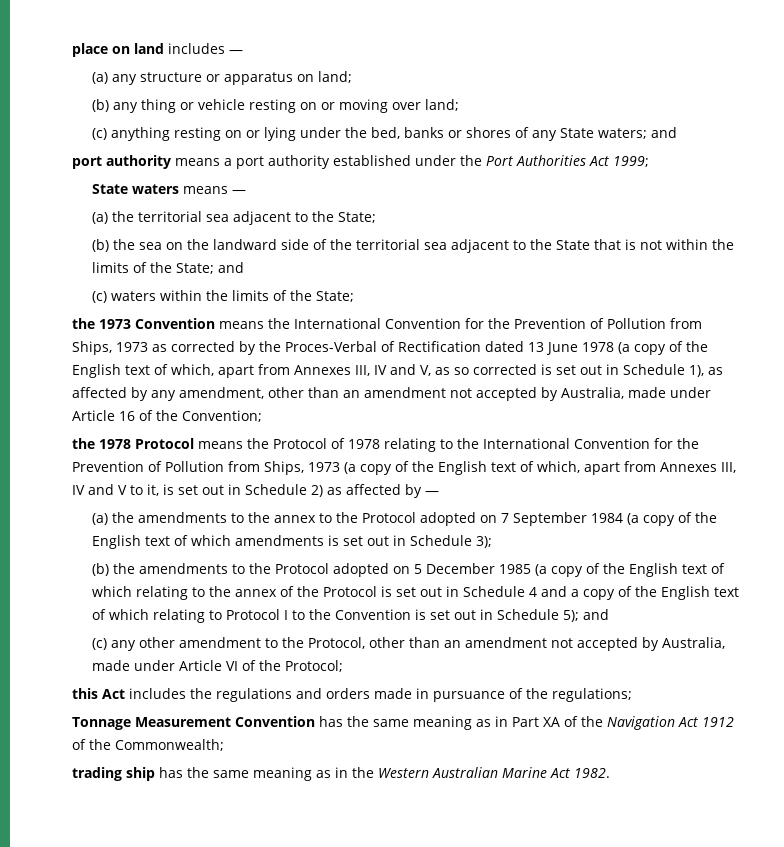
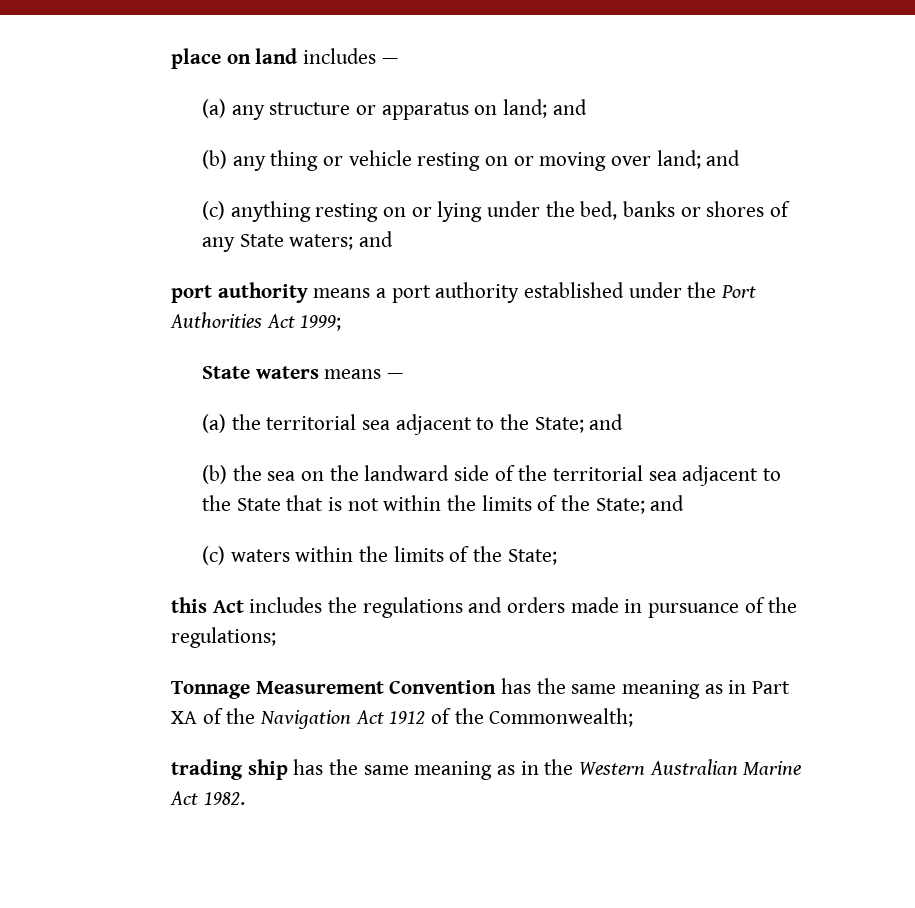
- (a) any structure or apparatus on land;
+ (a) any structure or apparatus on land; and
- (b) any thing or vehicle resting on or moving over land;
+ (b) any thing or vehicle resting on or moving over land; and
- (a) the territorial sea adjacent to the State;
+ (a) the territorial sea adjacent to the State; and
- the 1973 Convention means the International Convention for the Prevention of Pollution from Ships, 1973 as corrected by the Proces-Verbal of Rectification dated 13 June 1978 (a copy of the English text of which, apart from Annexes III, IV and V, as so corrected is set out in Schedule 1), as affected by any amendment, other than an amendment not accepted by Australia, made under Article 16 of the Convention;
- the 1978 Protocol means the Protocol of 1978 relating to the International Convention for the Prevention of Pollution from Ships, 1973 (a copy of the English text of which, apart from Annexes III, IV and V to it, is set out in Schedule 2) as affected by —
- (a) the amendments to the annex to the Protocol adopted on 7 September 1984 (a copy of the English text of which amendments is set out in Schedule 3);
- (b) the amendments to the Protocol adopted on 5 December 1985 (a copy of the English text of which relating to the annex of the Protocol is set out in Schedule 4 and a copy of the English text of which relating to Protocol I to the Convention is set out in Schedule 5); and
- (c) any other amendment to the Protocol, other than an amendment not accepted by Australia, made under Article VI of the Protocol;

